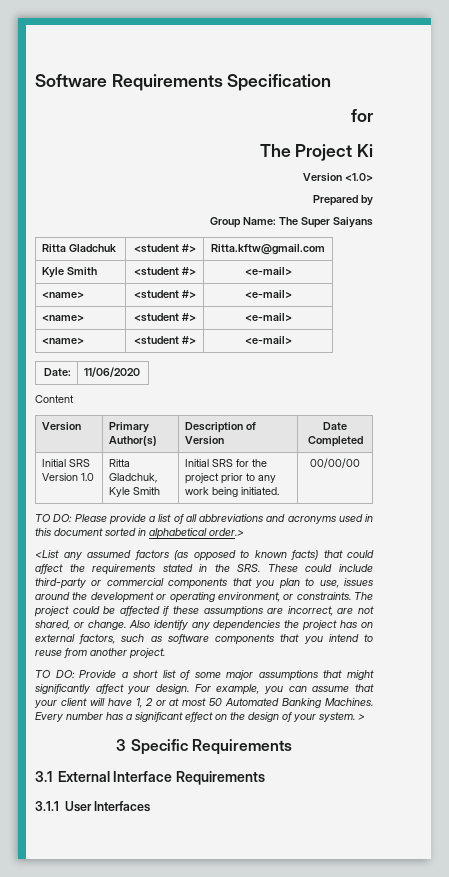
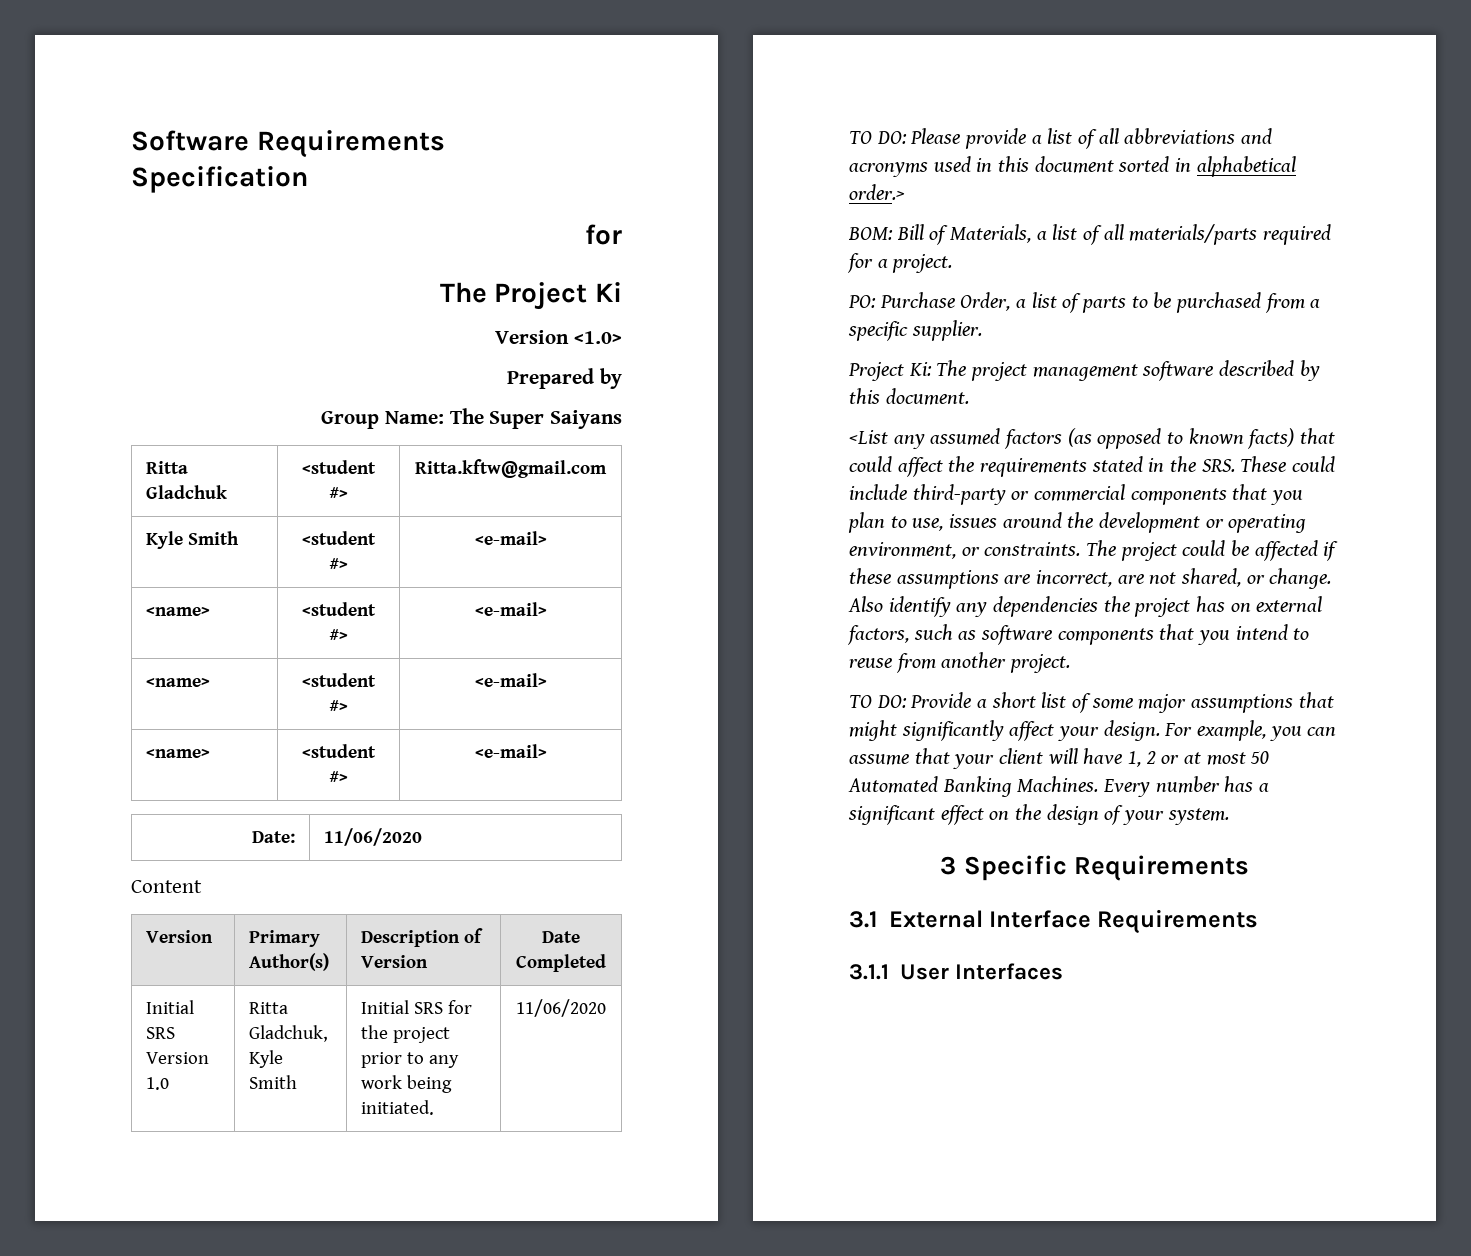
- Initial SRS Version 1.0 | Ritta Gladchuk, Kyle Smith | Initial SRS for the project prior to any work being initiated. | 00/00/00
+ Initial SRS Version 1.0 | Ritta Gladchuk, Kyle Smith | Initial SRS for the project prior to any work being initiated. | 11/06/2020
+ BOM: Bill of Materials, a list of all materials/parts required for a project.
+ PO: Purchase Order, a list of parts to be purchased from a specific supplier.
+ Project Ki: The project management software described by this document.
- >

